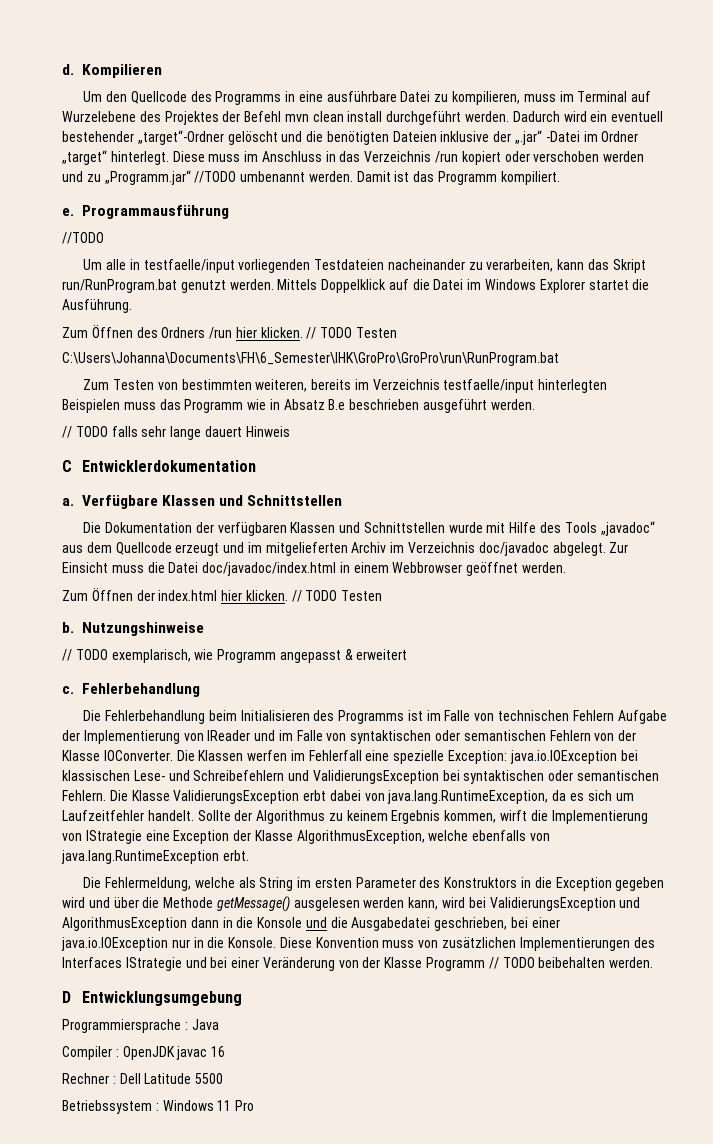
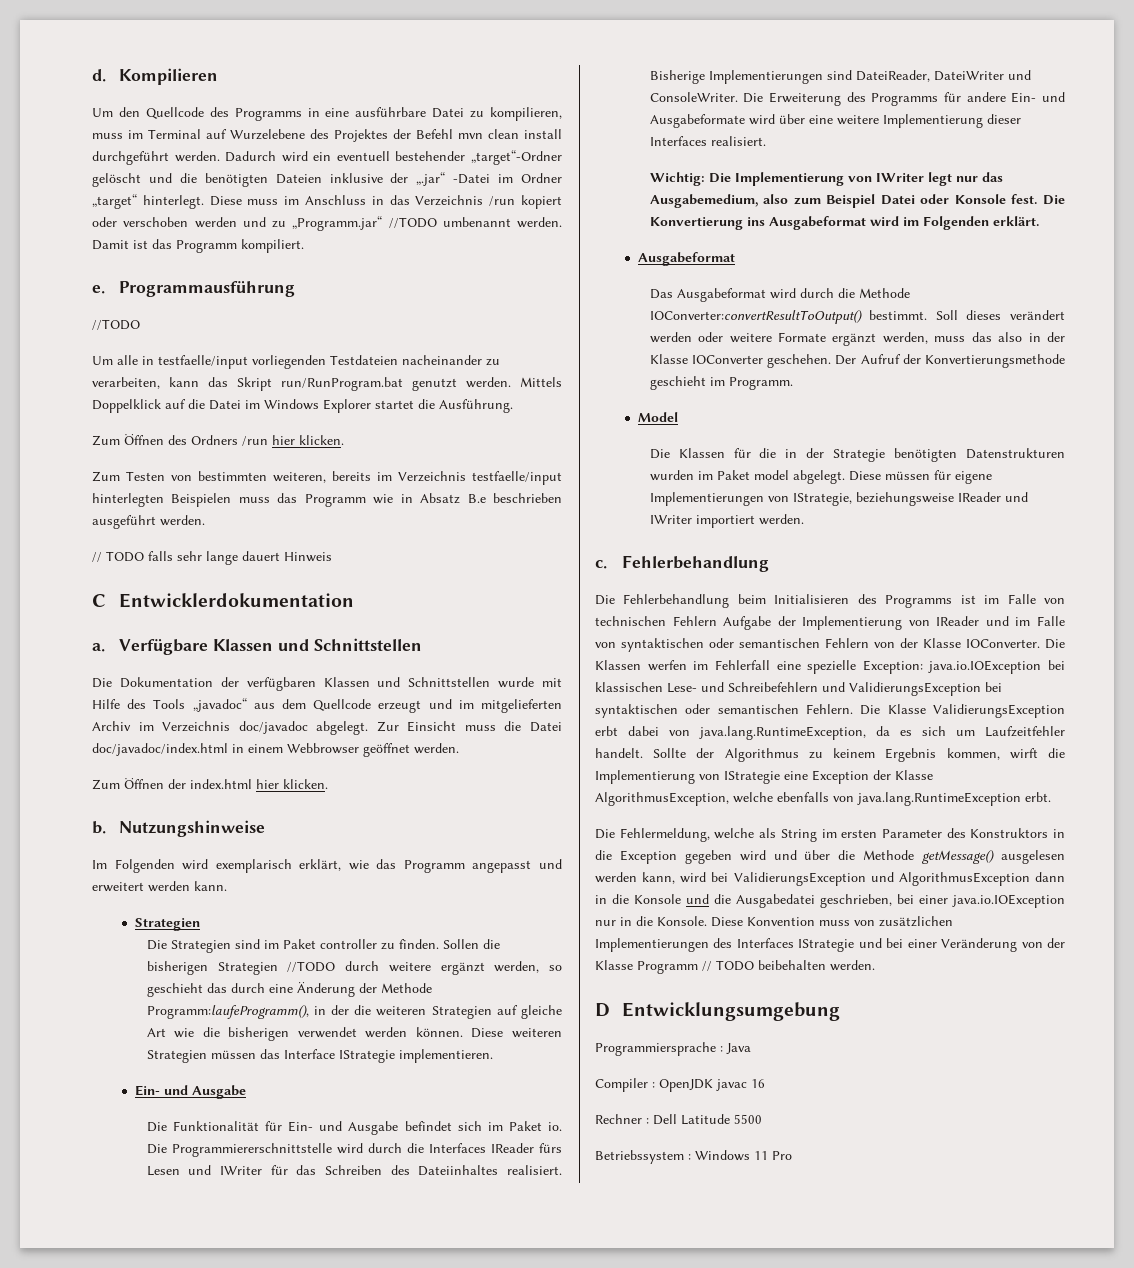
- Zum Öffnen des Ordners /run hier klicken. // TODO Testen
- C:\Users\Johanna\Documents\FH\6_Semester\IHK\GroPro\GroPro\run\RunProgram.bat
+ Zum Öffnen des Ordners /run hier klicken.
- Zum Öffnen der index.html hier klicken. // TODO Testen
+ Zum Öffnen der index.html hier klicken.
- // TODO exemplarisch, wie Programm angepasst & erweitert
+ Im Folgenden wird exemplarisch erklärt, wie das Programm angepasst und erweitert werden kann.
+ Strategien
+ Die Strategien sind im Paket controller zu finden. Sollen die bisherigen Strategien //TODO durch weitere ergänzt werden, so geschieht das durch eine Änderung der Methode Programm:laufeProgramm(), in der die weiteren Strategien auf gleiche Art wie die bisherigen verwendet werden können. Diese weiteren Strategien müssen das Interface IStrategie implementieren.
+ Ein- und Ausgabe
+ Die Funktionalität für Ein- und Ausgabe befindet sich im Paket io. Die Programmiererschnittstelle wird durch die Interfaces IReader fürs Lesen und IWriter für das Schreiben des Dateiinhaltes realisiert. Bisherige Implementierungen sind DateiReader, DateiWriter und ConsoleWriter. Die Erweiterung des Programms für andere Ein- und Ausgabeformate wird über eine weitere Implementierung dieser Interfaces realisiert.
+ Wichtig: Die Implementierung von IWriter legt nur das Ausgabemedium, also zum Beispiel Datei oder Konsole fest. Die Konvertierung ins Ausgabeformat wird im Folgenden erklärt.
+ Ausgabeformat
+ Das Ausgabeformat wird durch die Methode IOConverter:convertResultToOutput() bestimmt. Soll dieses verändert werden oder weitere Formate ergänzt werden, muss das also in der Klasse IOConverter geschehen. Der Aufruf der Konvertierungsmethode geschieht im Programm.
+ Model
+ Die Klassen für die in der Strategie benötigten Datenstrukturen wurden im Paket model abgelegt. Diese müssen für eigene Implementierungen von IStrategie, beziehungsweise IReader und IWriter importiert werden.

